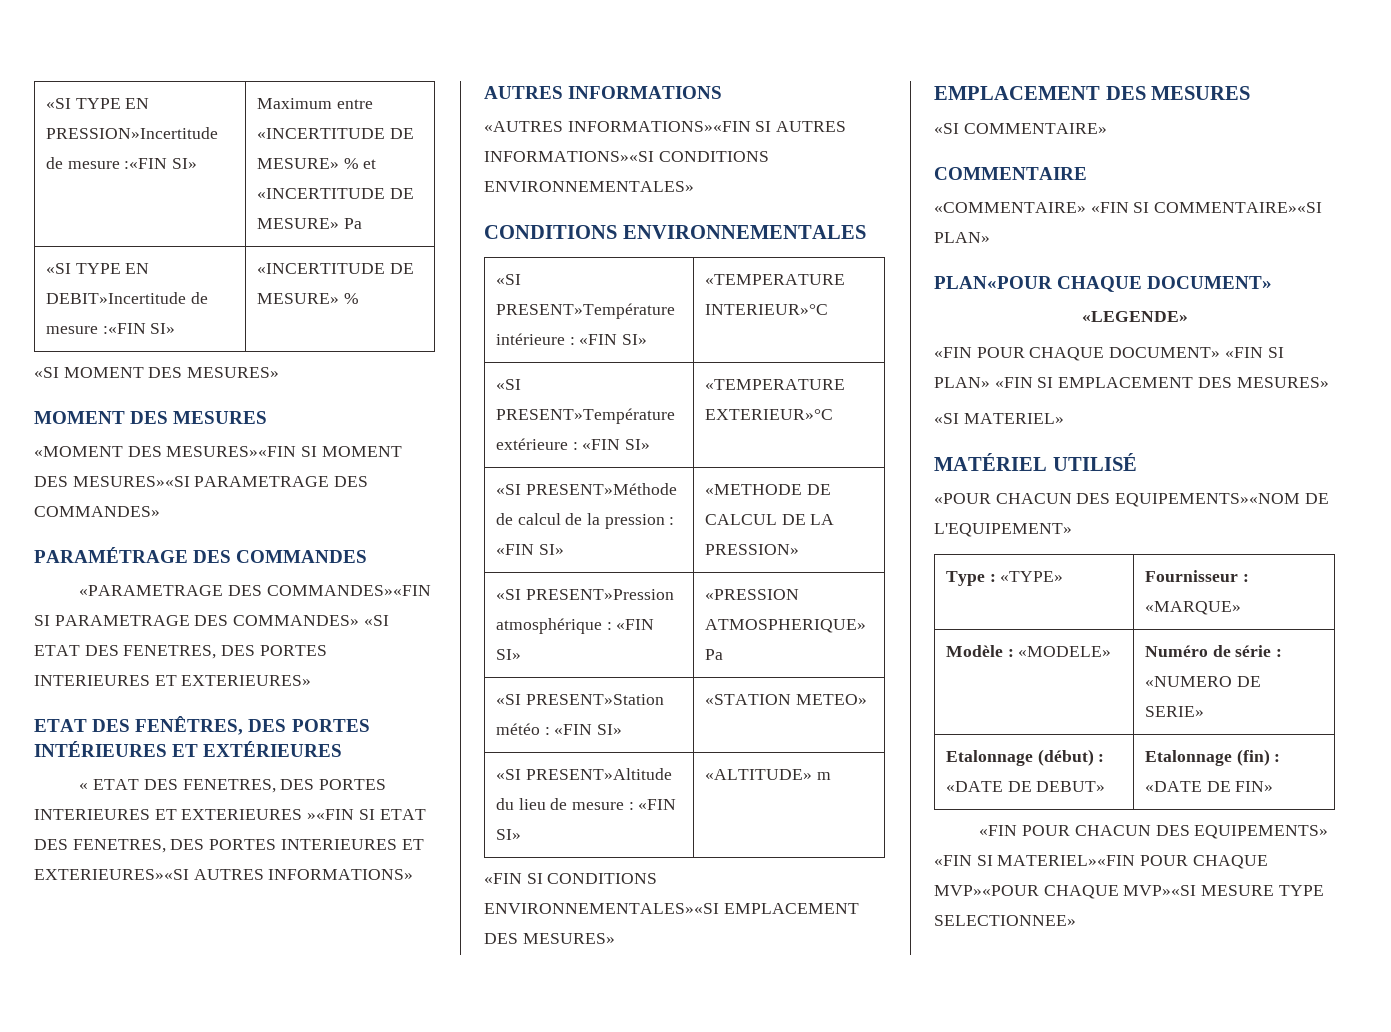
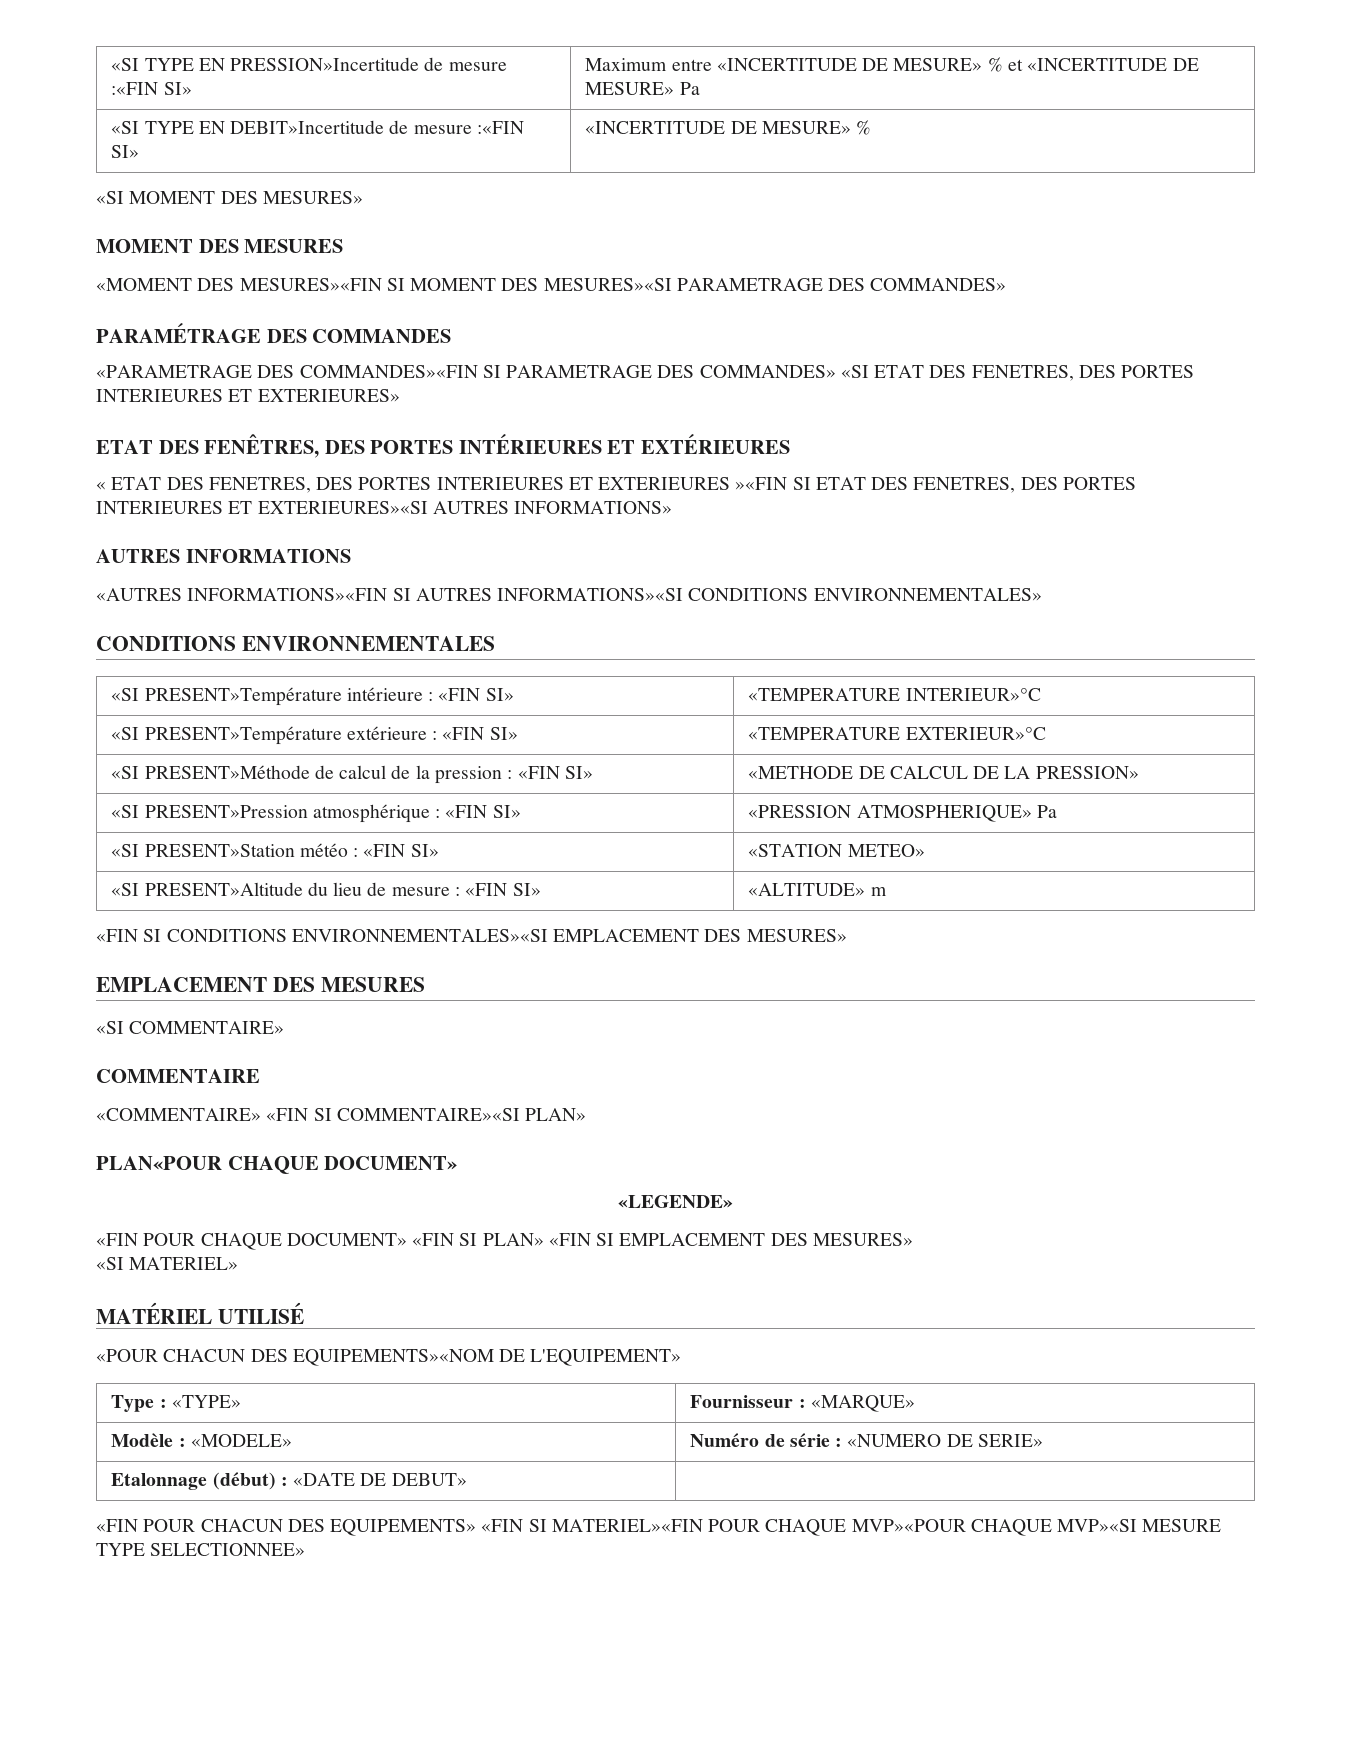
- Etalonnage (début) : «DATE DE DEBUT» | Etalonnage (fin) : «DATE DE FIN»
+ Etalonnage (début) : «DATE DE DEBUT» |

